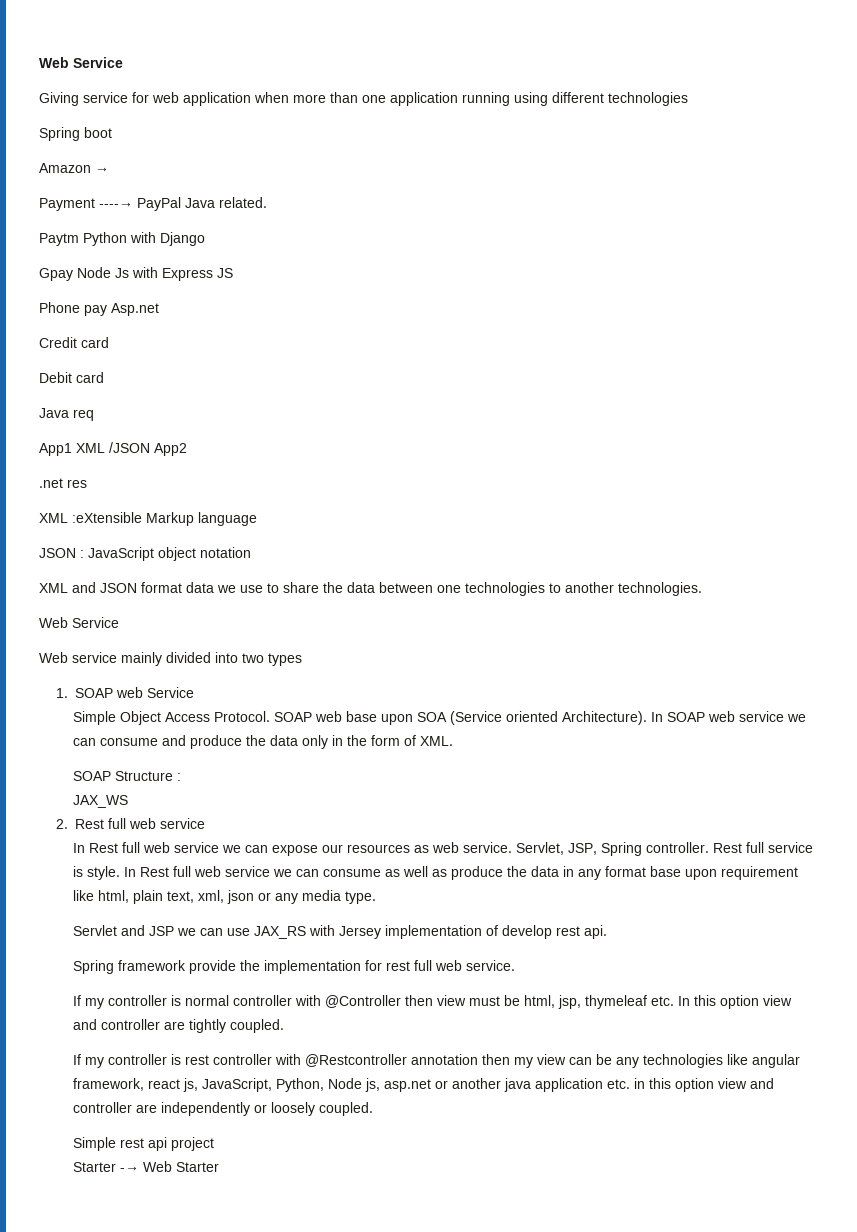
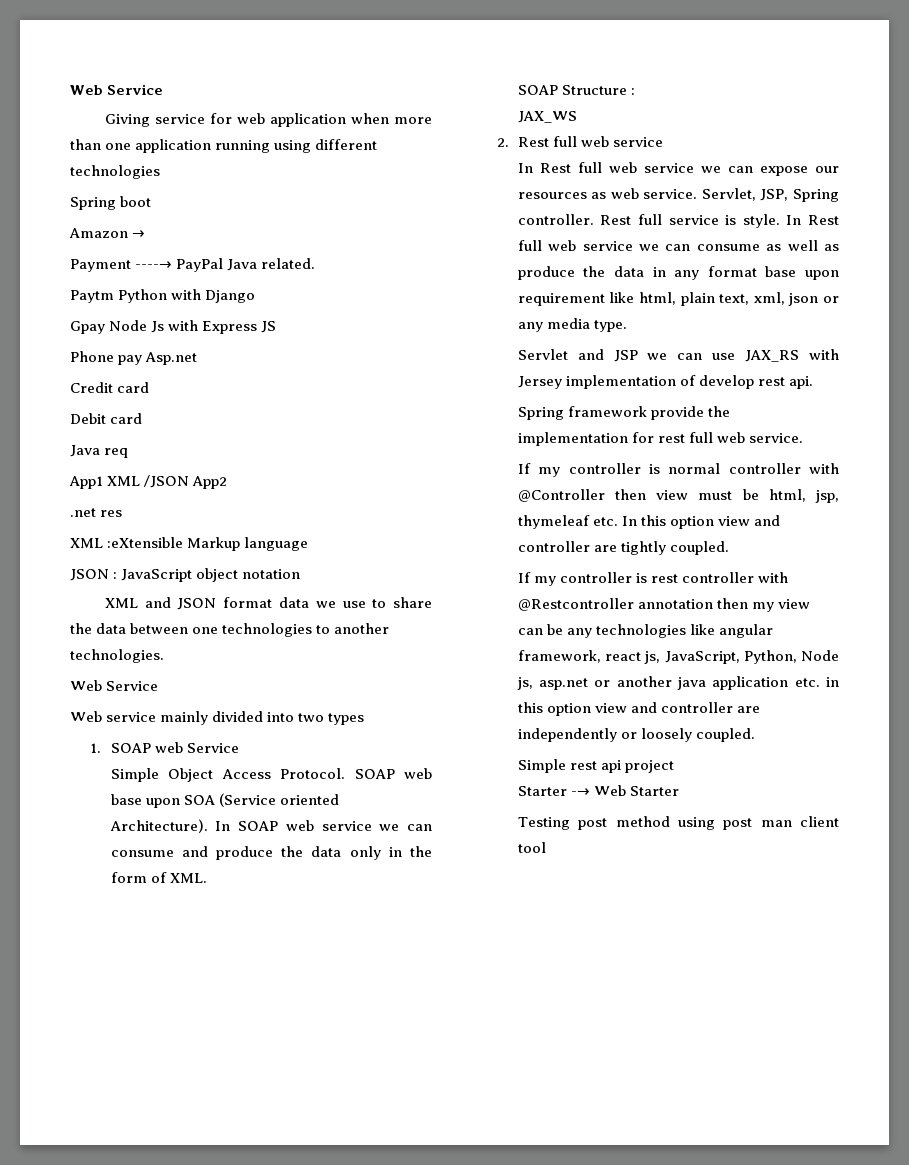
+ Testing post method using post man client tool

